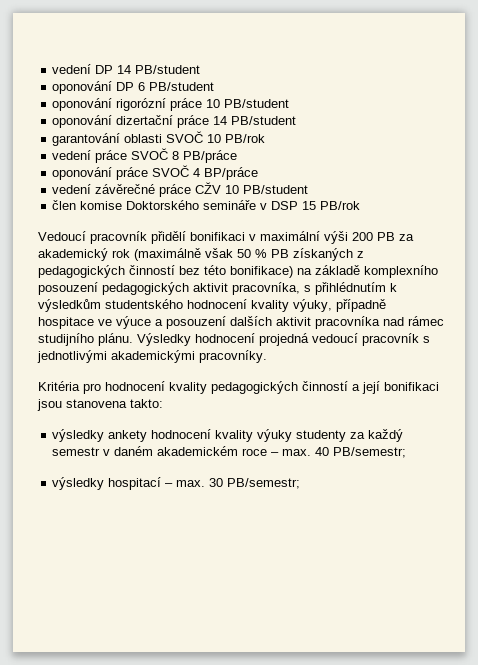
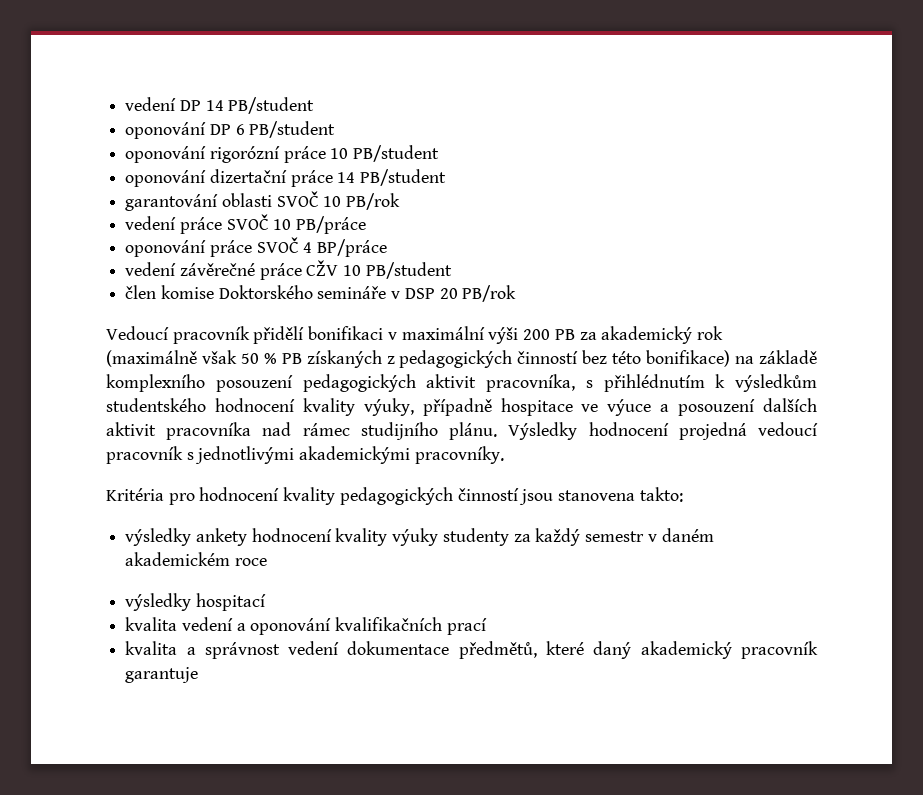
- vedení práce SVOČ 8 PB/práce
+ vedení práce SVOČ 10 PB/práce
- člen komise Doktorského semináře v DSP 15 PB/rok
+ člen komise Doktorského semináře v DSP 20 PB/rok
- Kritéria pro hodnocení kvality pedagogických činností a její bonifikaci jsou stanovena takto:
+ Kritéria pro hodnocení kvality pedagogických činností jsou stanovena takto:
- výsledky ankety hodnocení kvality výuky studenty za každý semestr v daném akademickém roce – max. 40 PB/semestr;
- výsledky hospitací – max. 30 PB/semestr;
+ výsledky ankety hodnocení kvality výuky studenty za každý semestr v daném akademickém roce
+ výsledky hospitací
+ kvalita vedení a oponování kvalifikačních prací
+ kvalita a správnost vedení dokumentace předmětů, které daný akademický pracovník garantuje

